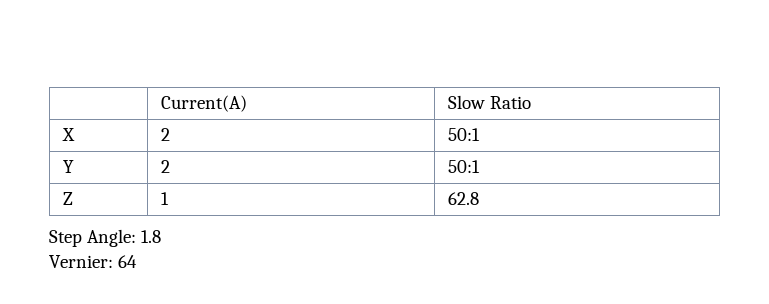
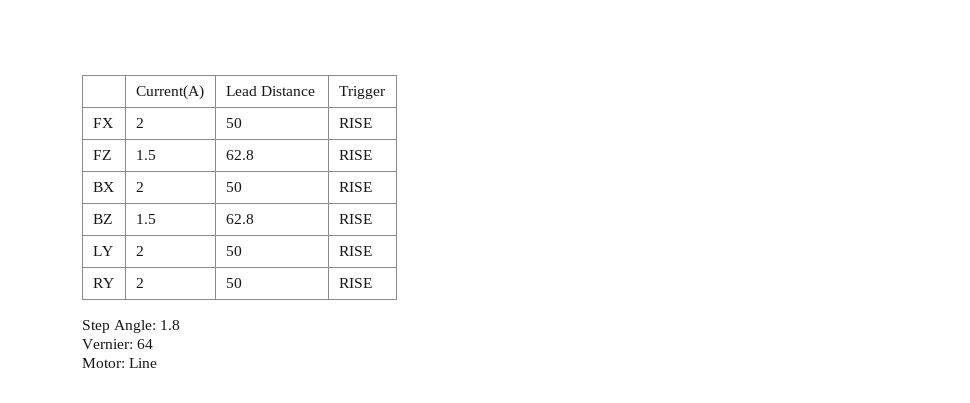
- | Current(A) | Slow Ratio
- X | 2 | 50:1
- Y | 2 | 50:1
- Z | 1 | 62.8
+ | Current(A) | Lead Distance | Trigger
+ FX | 2 | 50 | RISE
+ FZ | 1.5 | 62.8 | RISE
+ BX | 2 | 50 | RISE
+ BZ | 1.5 | 62.8 | RISE
+ LY | 2 | 50 | RISE
+ RY | 2 | 50 | RISE
+ Motor: Line

